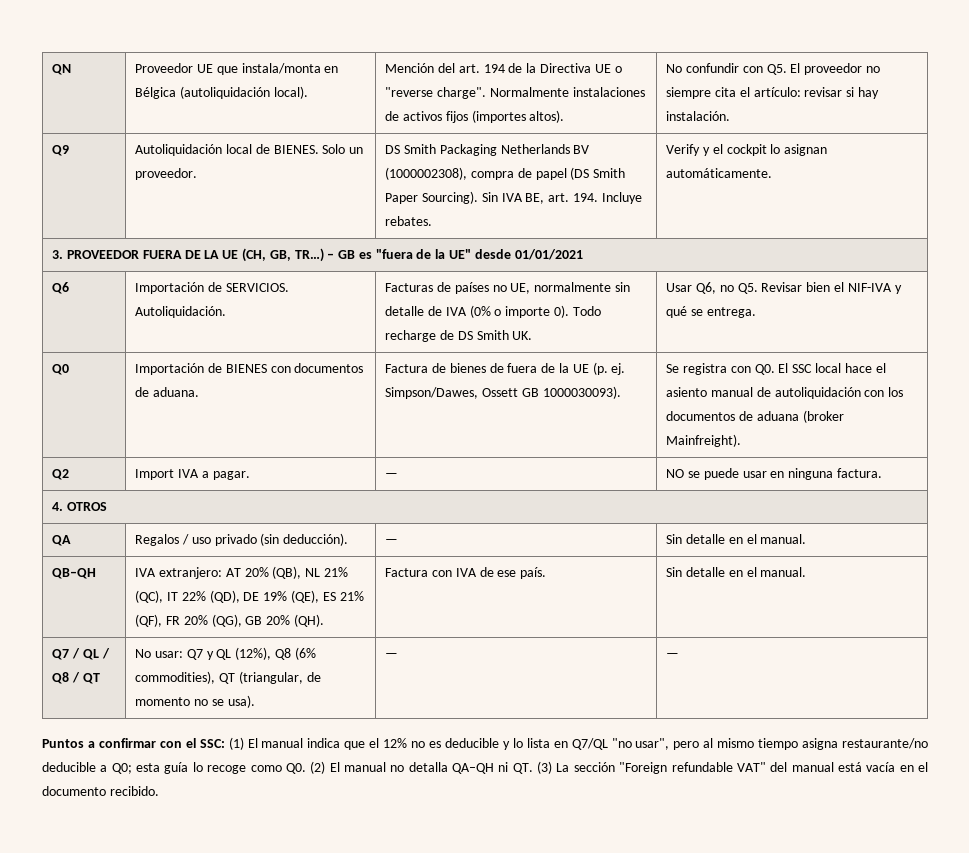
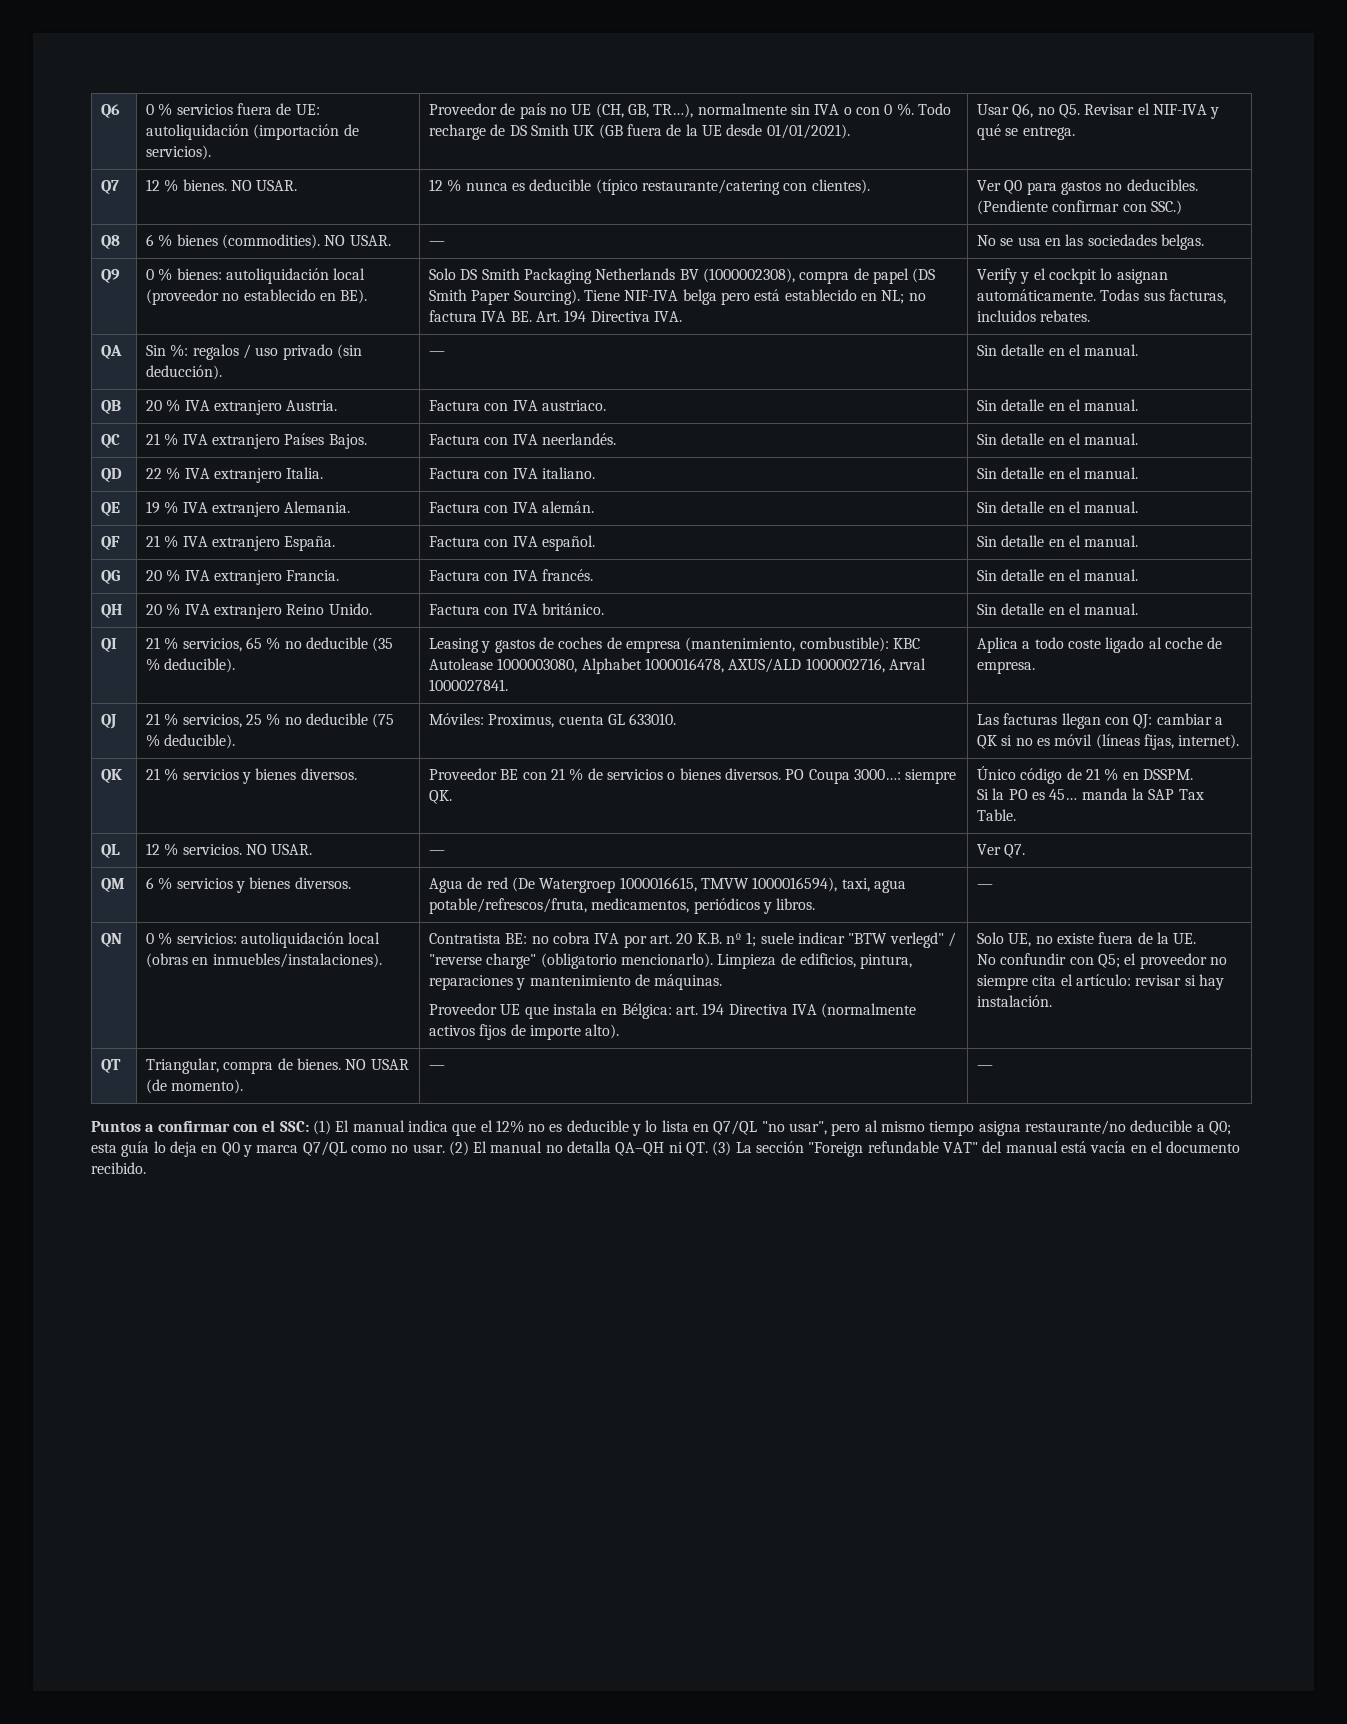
- QN | Proveedor UE que instala/monta en Bélgica (autoliquidación local). | Mención del art. 194 de la Directiva UE o "reverse charge". Normalmente instalaciones de activos fijos (importes altos). | No confundir con Q5. El proveedor no siempre cita el artículo: revisar si hay instalación.
- Q9 | Autoliquidación local de BIENES. Solo un proveedor. | DS Smith Packaging Netherlands BV (1000002308), compra de papel (DS Smith Paper Sourcing). Sin IVA BE, art. 194. Incluye rebates. | Verify y el cockpit lo asignan automáticamente.
- 3. PROVEEDOR FUERA DE LA UE (CH, GB, TR…) – GB es "fuera de la UE" desde 01/01/2021
- Q6 | Importación de SERVICIOS. Autoliquidación. | Facturas de países no UE, normalmente sin detalle de IVA (0% o importe 0). Todo recharge de DS Smith UK. | Usar Q6, no Q5. Revisar bien el NIF-IVA y qué se entrega.
- Q0 | Importación de BIENES con documentos de aduana. | Factura de bienes de fuera de la UE (p. ej. Simpson/Dawes, Ossett GB 1000030093). | Se registra con Q0. El SSC local hace el asiento manual de autoliquidación con los documentos de aduana (broker Mainfreight).
- Q2 | Import IVA a pagar. | — | NO se puede usar en ninguna factura.
- 4. OTROS
- QA | Regalos / uso privado (sin deducción). | — | Sin detalle en el manual.
+ Q6 | 0 % servicios fuera de UE: autoliquidación (importación de servicios). | Proveedor de país no UE (CH, GB, TR…), normalmente sin IVA o con 0 %. Todo recharge de DS Smith UK (GB fuera de la UE desde 01/01/2021). | Usar Q6, no Q5. Revisar el NIF-IVA y qué se entrega.
+ Q7 | 12 % bienes. NO USAR. | 12 % nunca es deducible (típico restaurante/catering con clientes). | Ver Q0 para gastos no deducibles. (Pendiente confirmar con SSC.)
+ Q8 | 6 % bienes (commodities). NO USAR. | — | No se usa en las sociedades belgas.
+ Q9 | 0 % bienes: autoliquidación local (proveedor no establecido en BE). | Solo DS Smith Packaging Netherlands BV (1000002308), compra de papel (DS Smith Paper Sourcing). Tiene NIF-IVA belga pero está establecido en NL; no factura IVA BE. Art. 194 Directiva IVA. | Verify y el cockpit lo asignan automáticamente. Todas sus facturas, incluidos rebates.
+ QA | Sin %: regalos / uso privado (sin deducción). | — | Sin detalle en el manual.
- QB–QH | IVA extranjero: AT 20% (QB), NL 21% (QC), IT 22% (QD), DE 19% (QE), ES 21% (QF), FR 20% (QG), GB 20% (QH). | Factura con IVA de ese país. | Sin detalle en el manual.
- Q7 / QL / Q8 / QT | No usar: Q7 y QL (12%), Q8 (6% commodities), QT (triangular, de momento no se usa). | — | —
+ QB | 20 % IVA extranjero Austria. | Factura con IVA austriaco. | Sin detalle en el manual.
+ QC | 21 % IVA extranjero Países Bajos. | Factura con IVA neerlandés. | Sin detalle en el manual.
+ QD | 22 % IVA extranjero Italia. | Factura con IVA italiano. | Sin detalle en el manual.
+ QE | 19 % IVA extranjero Alemania. | Factura con IVA alemán. | Sin detalle en el manual.
+ QF | 21 % IVA extranjero España. | Factura con IVA español. | Sin detalle en el manual.
+ QG | 20 % IVA extranjero Francia. | Factura con IVA francés. | Sin detalle en el manual.
+ QH | 20 % IVA extranjero Reino Unido. | Factura con IVA británico. | Sin detalle en el manual.
+ QI | 21 % servicios, 65 % no deducible (35 % deducible). | Leasing y gastos de coches de empresa (mantenimiento, combustible): KBC Autolease 1000003080, Alphabet 1000016478, AXUS/ALD 1000002716, Arval 1000027841. | Aplica a todo coste ligado al coche de empresa.
+ QJ | 21 % servicios, 25 % no deducible (75 % deducible). | Móviles: Proximus, cuenta GL 633010. | Las facturas llegan con QJ: cambiar a QK si no es móvil (líneas fijas, internet).
+ QK | 21 % servicios y bienes diversos. | Proveedor BE con 21 % de servicios o bienes diversos. PO Coupa 3000…: siempre QK. | Único código de 21 % en DSSPM.
+ Si la PO es 45… manda la SAP Tax Table.
+ QL | 12 % servicios. NO USAR. | — | Ver Q7.
+ QM | 6 % servicios y bienes diversos. | Agua de red (De Watergroep 1000016615, TMVW 1000016594), taxi, agua potable/refrescos/fruta, medicamentos, periódicos y libros. | —
+ QN | 0 % servicios: autoliquidación local (obras en inmuebles/instalaciones). | Contratista BE: no cobra IVA por art. 20 K.B. nº 1; suele indicar "BTW verlegd" / "reverse charge" (obligatorio mencionarlo). Limpieza de edificios, pintura, reparaciones y mantenimiento de máquinas.
+ Proveedor UE que instala en Bélgica: art. 194 Directiva IVA (normalmente activos fijos de importe alto). | Solo UE, no existe fuera de la UE.
+ No confundir con Q5; el proveedor no siempre cita el artículo: revisar si hay instalación.
+ QT | Triangular, compra de bienes. NO USAR (de momento). | — | —
- Puntos a confirmar con el SSC: (1) El manual indica que el 12% no es deducible y lo lista en Q7/QL "no usar", pero al mismo tiempo asigna restaurante/no deducible a Q0; esta guía lo recoge como Q0. (2) El manual no detalla QA–QH ni QT. (3) La sección "Foreign refundable VAT" del manual está vacía en el documento recibido.
+ Puntos a confirmar con el SSC: (1) El manual indica que el 12% no es deducible y lo lista en Q7/QL "no usar", pero al mismo tiempo asigna restaurante/no deducible a Q0; esta guía lo deja en Q0 y marca Q7/QL como no usar. (2) El manual no detalla QA–QH ni QT. (3) La sección "Foreign refundable VAT" del manual está vacía en el documento recibido.

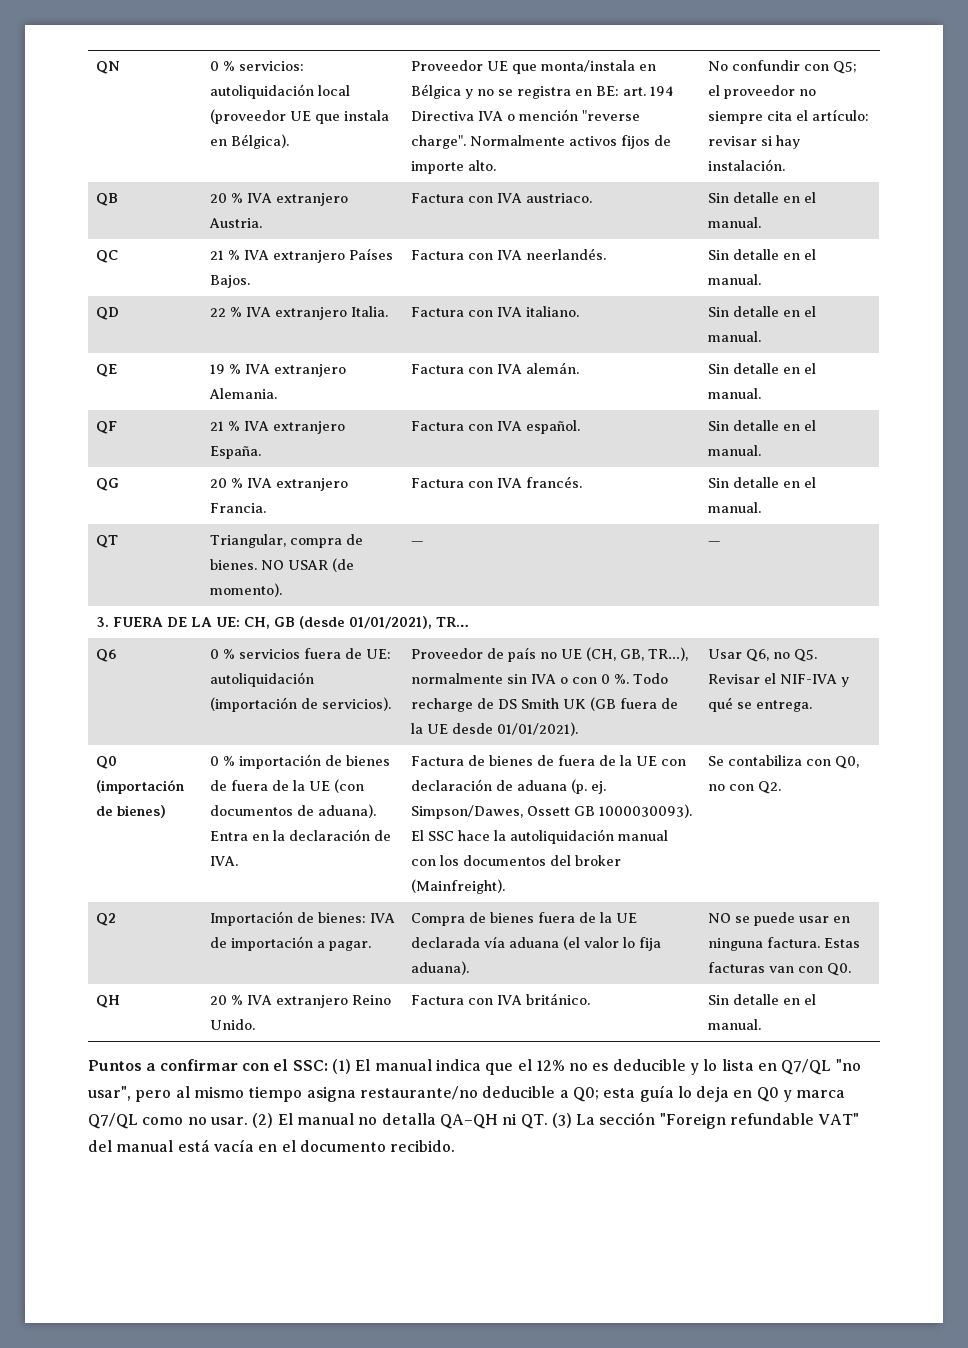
- Q6 | 0 % servicios fuera de UE: autoliquidación (importación de servicios). | Proveedor de país no UE (CH, GB, TR…), normalmente sin IVA o con 0 %. Todo recharge de DS Smith UK (GB fuera de la UE desde 01/01/2021). | Usar Q6, no Q5. Revisar el NIF-IVA y qué se entrega.
- Q7 | 12 % bienes. NO USAR. | 12 % nunca es deducible (típico restaurante/catering con clientes). | Ver Q0 para gastos no deducibles. (Pendiente confirmar con SSC.)
- Q8 | 6 % bienes (commodities). NO USAR. | — | No se usa en las sociedades belgas.
- Q9 | 0 % bienes: autoliquidación local (proveedor no establecido en BE). | Solo DS Smith Packaging Netherlands BV (1000002308), compra de papel (DS Smith Paper Sourcing). Tiene NIF-IVA belga pero está establecido en NL; no factura IVA BE. Art. 194 Directiva IVA. | Verify y el cockpit lo asignan automáticamente. Todas sus facturas, incluidos rebates.
- QA | Sin %: regalos / uso privado (sin deducción). | — | Sin detalle en el manual.
+ QN | 0 % servicios: autoliquidación local (proveedor UE que instala en Bélgica). | Proveedor UE que monta/instala en Bélgica y no se registra en BE: art. 194 Directiva IVA o mención "reverse charge". Normalmente activos fijos de importe alto. | No confundir con Q5; el proveedor no siempre cita el artículo: revisar si hay instalación.
+ QT | Triangular, compra de bienes. NO USAR (de momento). | — | —
+ 3. FUERA DE LA UE: CH, GB (desde 01/01/2021), TR…
+ Q6 | 0 % servicios fuera de UE: autoliquidación (importación de servicios). | Proveedor de país no UE (CH, GB, TR…), normalmente sin IVA o con 0 %. Todo recharge de DS Smith UK (GB fuera de la UE desde 01/01/2021). | Usar Q6, no Q5. Revisar el NIF-IVA y qué se entrega.
+ Q0 (importación de bienes) | 0 % importación de bienes de fuera de la UE (con documentos de aduana). Entra en la declaración de IVA. | Factura de bienes de fuera de la UE con declaración de aduana (p. ej. Simpson/Dawes, Ossett GB 1000030093). El SSC hace la autoliquidación manual con los documentos del broker (Mainfreight). | Se contabiliza con Q0, no con Q2.
+ Q2 | Importación de bienes: IVA de importación a pagar. | Compra de bienes fuera de la UE declarada vía aduana (el valor lo fija aduana). | NO se puede usar en ninguna factura. Estas facturas van con Q0.
- QI | 21 % servicios, 65 % no deducible (35 % deducible). | Leasing y gastos de coches de empresa (mantenimiento, combustible): KBC Autolease 1000003080, Alphabet 1000016478, AXUS/ALD 1000002716, Arval 1000027841. | Aplica a todo coste ligado al coche de empresa.
- QJ | 21 % servicios, 25 % no deducible (75 % deducible). | Móviles: Proximus, cuenta GL 633010. | Las facturas llegan con QJ: cambiar a QK si no es móvil (líneas fijas, internet).
- QK | 21 % servicios y bienes diversos. | Proveedor BE con 21 % de servicios o bienes diversos. PO Coupa 3000…: siempre QK. | Único código de 21 % en DSSPM.
- Si la PO es 45… manda la SAP Tax Table.
- QL | 12 % servicios. NO USAR. | — | Ver Q7.
- QM | 6 % servicios y bienes diversos. | Agua de red (De Watergroep 1000016615, TMVW 1000016594), taxi, agua potable/refrescos/fruta, medicamentos, periódicos y libros. | —
- QN | 0 % servicios: autoliquidación local (obras en inmuebles/instalaciones). | Contratista BE: no cobra IVA por art. 20 K.B. nº 1; suele indicar "BTW verlegd" / "reverse charge" (obligatorio mencionarlo). Limpieza de edificios, pintura, reparaciones y mantenimiento de máquinas.
- Proveedor UE que instala en Bélgica: art. 194 Directiva IVA (normalmente activos fijos de importe alto). | Solo UE, no existe fuera de la UE.
- No confundir con Q5; el proveedor no siempre cita el artículo: revisar si hay instalación.
- QT | Triangular, compra de bienes. NO USAR (de momento). | — | —

